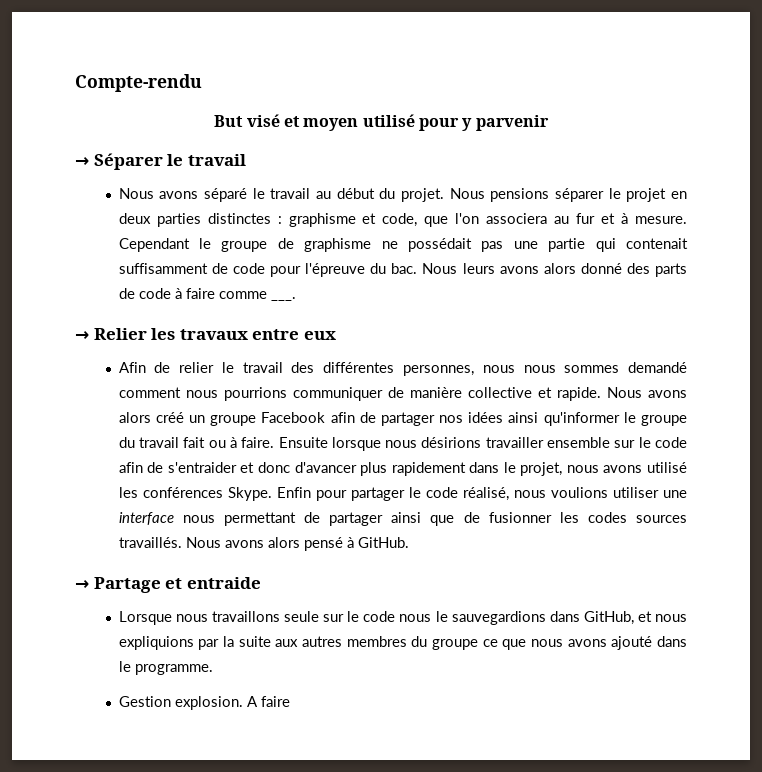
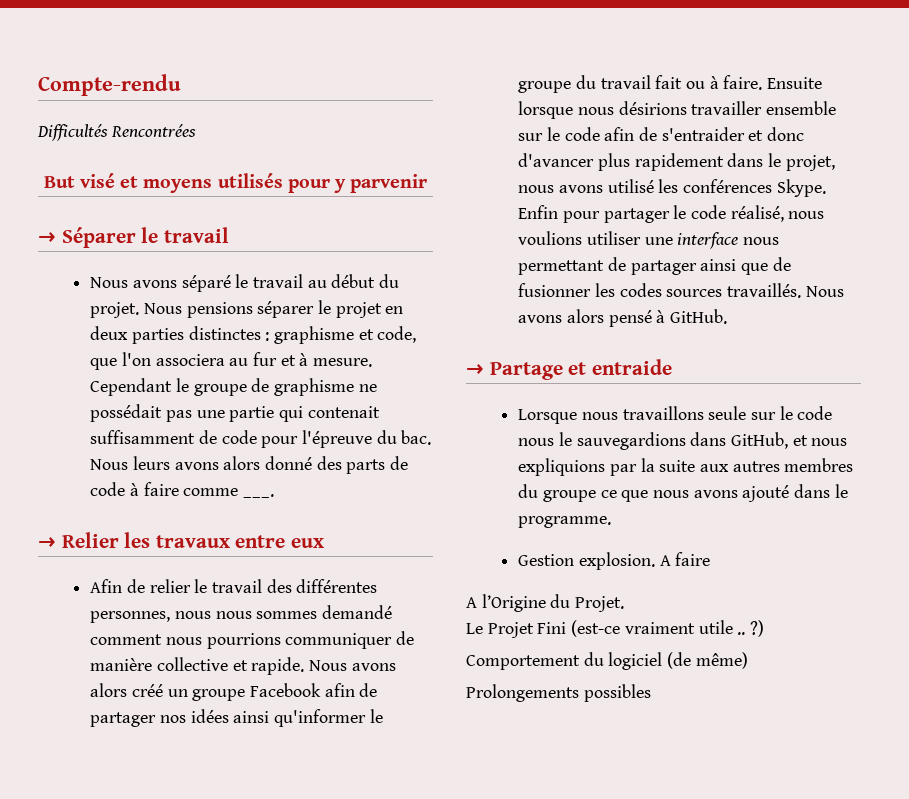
+ Difficultés Rencontrées
- But visé et moyen utilisé pour y parvenir
+ But visé et moyens utilisés pour y parvenir
+ A l’Origine du Projet.
+ Le Projet Fini (est-ce vraiment utile .. ?)
+ Comportement du logiciel (de même)
+ Prolongements possibles

